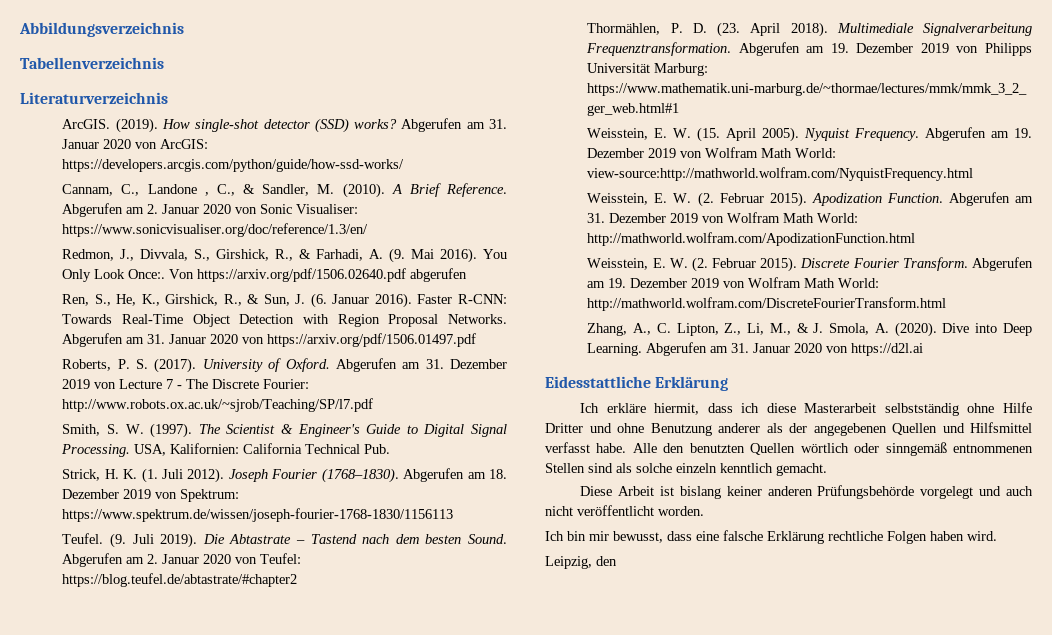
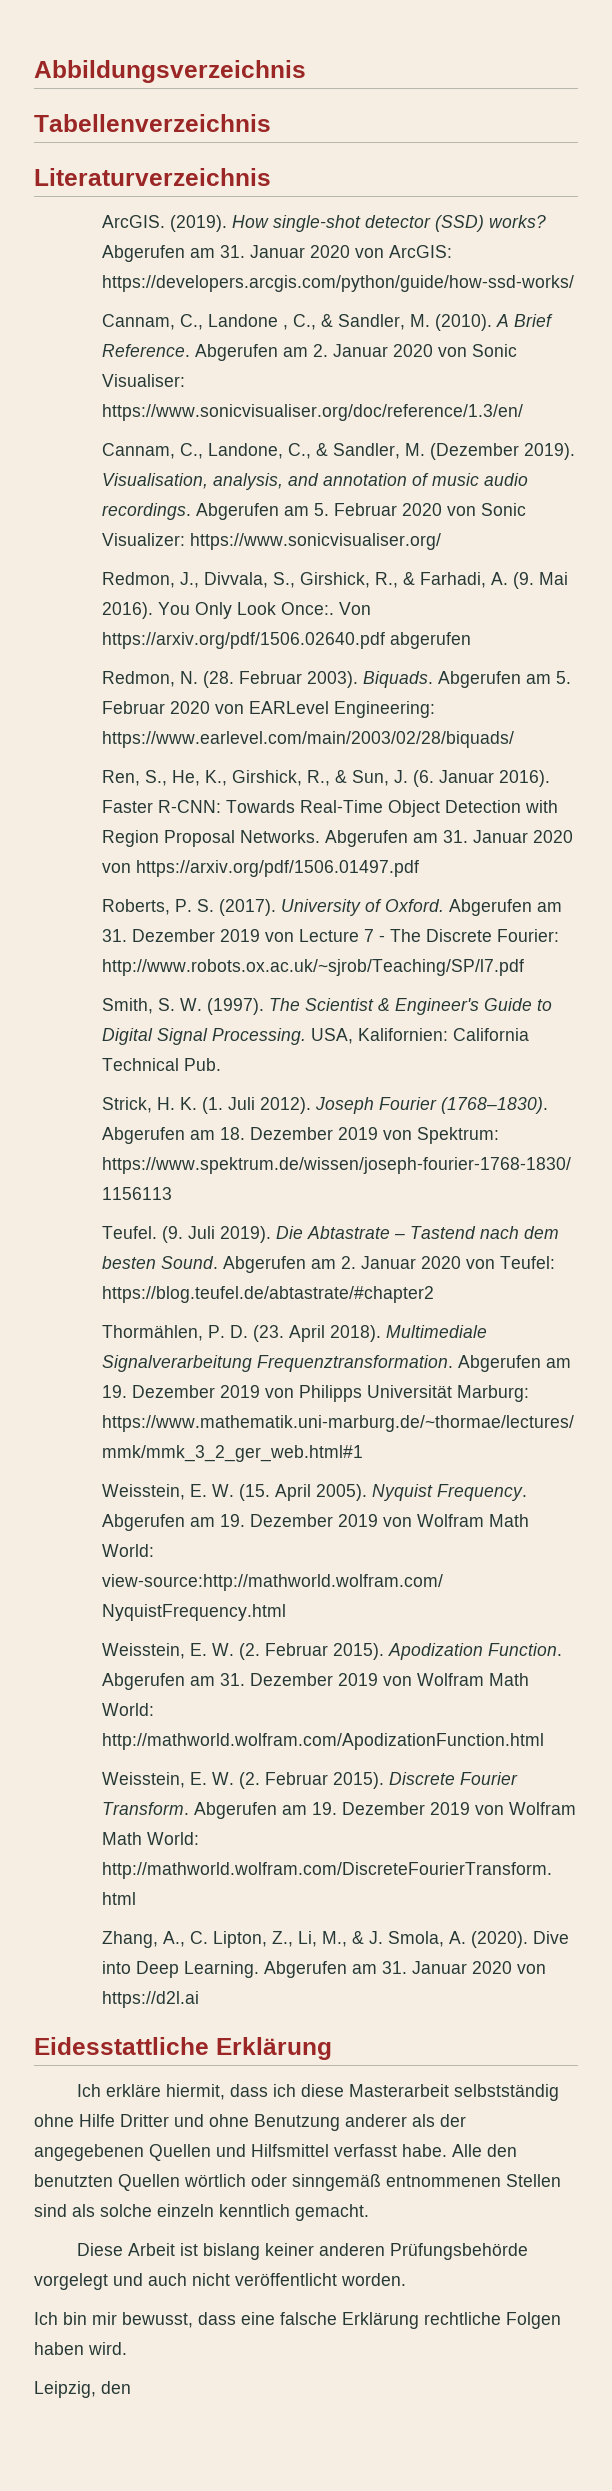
+ Cannam, C., Landone, C., & Sandler, M. (Dezember 2019). Visualisation, analysis, and annotation of music audio recordings. Abgerufen am 5. Februar 2020 von Sonic Visualizer: https://www.sonicvisualiser.org/
+ Redmon, N. (28. Februar 2003). Biquads. Abgerufen am 5. Februar 2020 von EARLevel Engineering: https://www.earlevel.com/main/2003/02/28/biquads/

